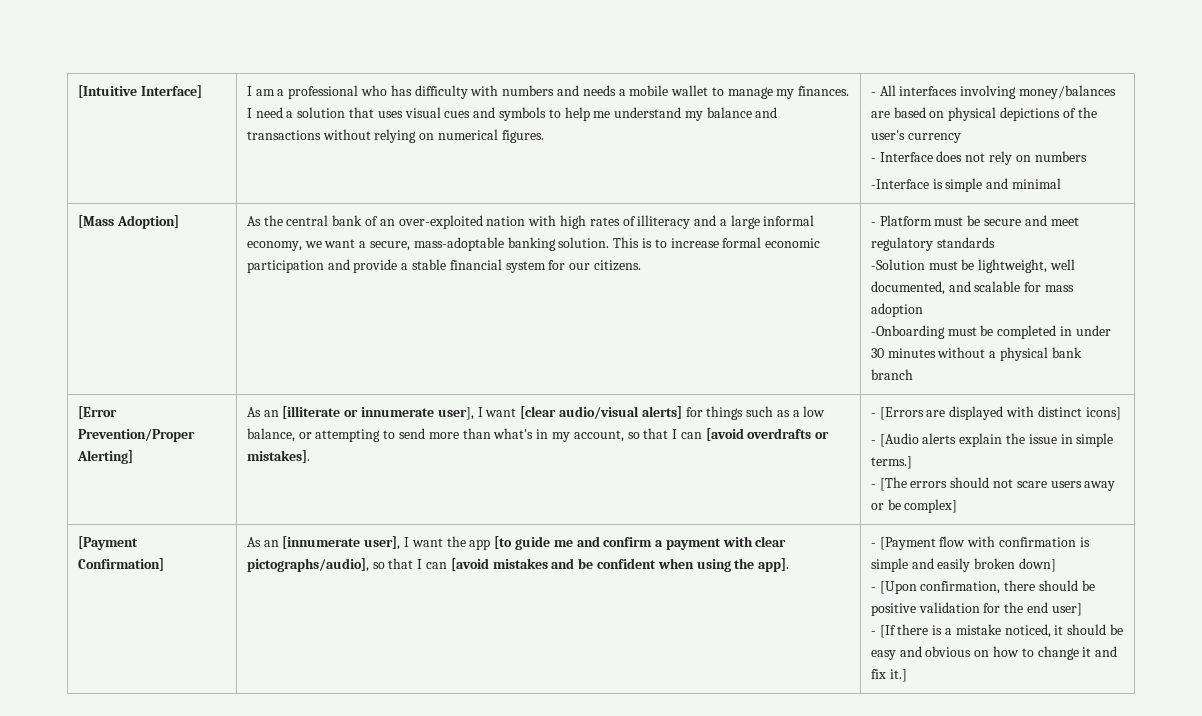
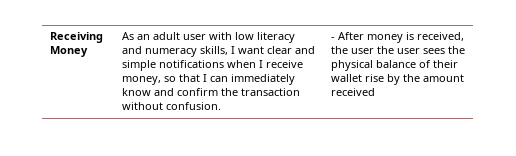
- [Intuitive Interface] | I am a professional who has difficulty with numbers and needs a mobile wallet to manage my finances. I need a solution that uses visual cues and symbols to help me understand my balance and transactions without relying on numerical figures. | - All interfaces involving money/balances are based on physical depictions of the user's currency
- - Interface does not rely on numbers
- -Interface is simple and minimal
- [Mass Adoption] | As the central bank of an over-exploited nation with high rates of illiteracy and a large informal economy, we want a secure, mass-adoptable banking solution. This is to increase formal economic participation and provide a stable financial system for our citizens. | - Platform must be secure and meet regulatory standards
- -Solution must be lightweight, well documented, and scalable for mass adoption
- -Onboarding must be completed in under 30 minutes without a physical bank branch
- [Error Prevention/Proper Alerting] | As an [illiterate or innumerate user], I want [clear audio/visual alerts] for things such as a low balance, or attempting to send more than what's in my account, so that I can [avoid overdrafts or mistakes]. | - [Errors are displayed with distinct icons]
- - [Audio alerts explain the issue in simple terms.]
- - [The errors should not scare users away or be complex]
- [Payment Confirmation] | As an [innumerate user], I want the app [to guide me and confirm a payment with clear pictographs/audio], so that I can [avoid mistakes and be confident when using the app]. | - [Payment flow with confirmation is simple and easily broken down]
- - [Upon confirmation, there should be positive validation for the end user]
- - [If there is a mistake noticed, it should be easy and obvious on how to change it and fix it.]
+ Receiving Money | As an adult user with low literacy and numeracy skills, I want clear and simple notifications when I receive money, so that I can immediately know and confirm the transaction without confusion. | - After money is received, the user the user sees the physical balance of their wallet rise by the amount received

